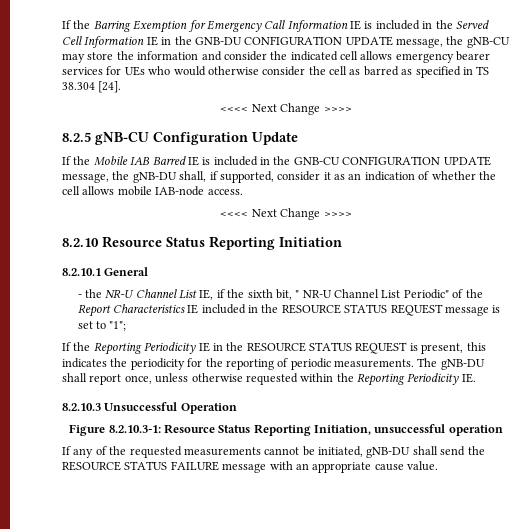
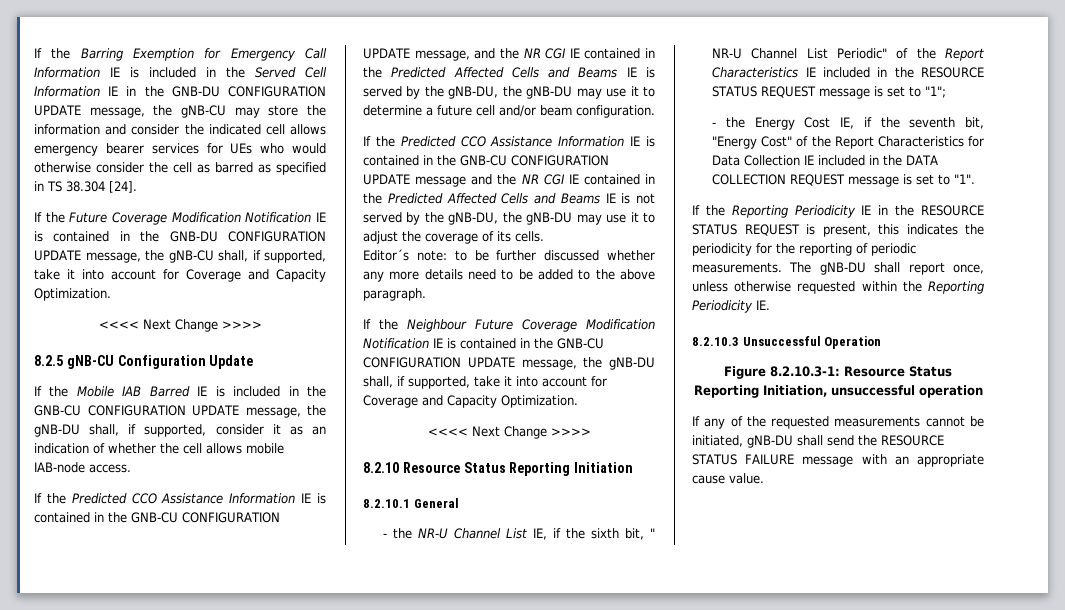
+ If the Future Coverage Modification Notification IE is contained in the GNB-DU CONFIGURATION UPDATE message, the gNB-CU shall, if supported, take it into account for Coverage and Capacity Optimization.
+ If the Predicted CCO Assistance Information IE is contained in the GNB-CU CONFIGURATION UPDATE message, and the NR CGI IE contained in the Predicted Affected Cells and Beams IE is served by the gNB-DU, the gNB-DU may use it to determine a future cell and/or beam configuration.
+ If the Predicted CCO Assistance Information IE is contained in the GNB-CU CONFIGURATION UPDATE message and the NR CGI IE contained in the Predicted Affected Cells and Beams IE is not served by the gNB-DU, the gNB-DU may use it to adjust the coverage of its cells.
+ Editor´s note: to be further discussed whether any more details need to be added to the above paragraph.
+ If the Neighbour Future Coverage Modification Notification IE is contained in the GNB-CU CONFIGURATION UPDATE message, the gNB-DU shall, if supported, take it into account for Coverage and Capacity Optimization.
+ - the Energy Cost IE, if the seventh bit, "Energy Cost" of the Report Characteristics for Data Collection IE included in the DATA COLLECTION REQUEST message is set to "1".

